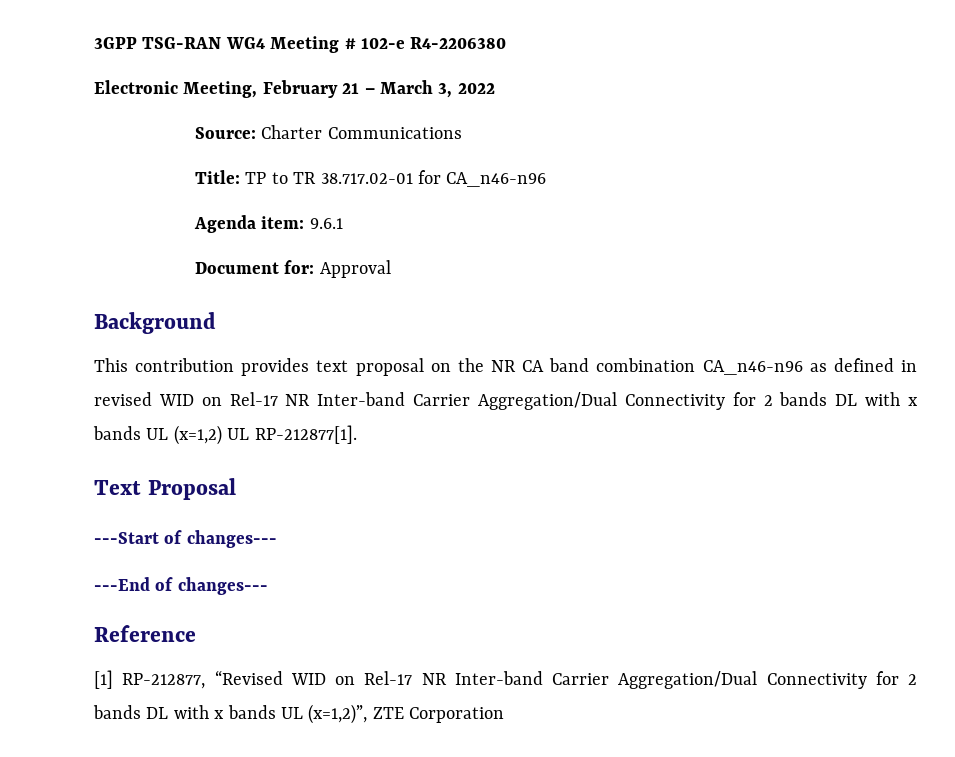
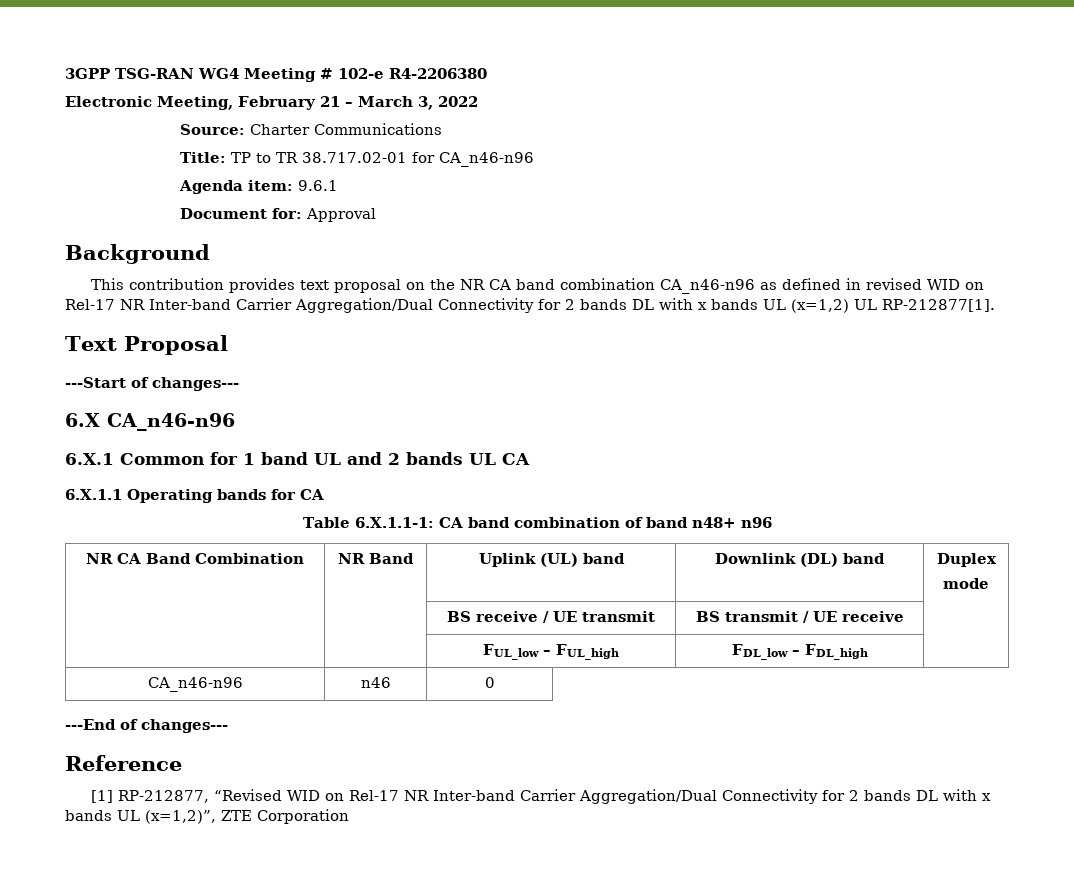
+ 6.X CA_n46-n96
+ 6.X.1 Common for 1 band UL and 2 bands UL CA
+ 6.X.1.1 Operating bands for CA
+ Table 6.X.1.1-1: CA band combination of band n48+ n96
+ NR CA Band Combination | NR Band | Uplink (UL) band | Downlink (DL) band | Duplex
+ mode
+ | | BS receive / UE transmit | BS transmit / UE receive |
+ | | FUL_low – FUL_high | FDL_low – FDL_high |
+ CA_n46-n96 | n46 | 0

